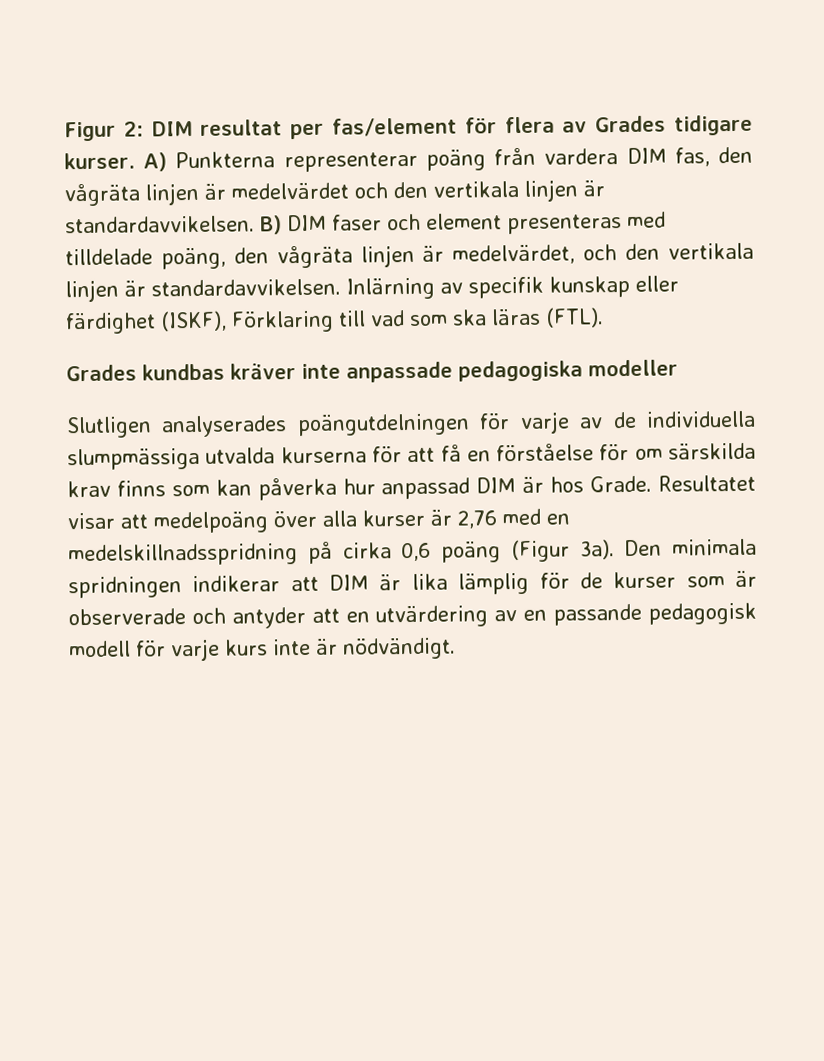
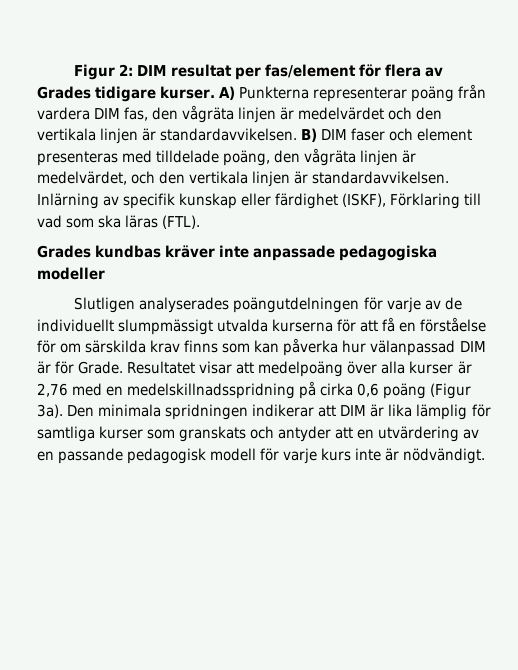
- Slutligen analyserades poängutdelningen för varje av de individuella slumpmässiga utvalda kurserna för att få en förståelse för om särskilda krav finns som kan påverka hur anpassad DIM är hos Grade.
+ Slutligen analyserades poängutdelningen för varje av de individuellt slumpmässigt utvalda kurserna för att få en förståelse för om särskilda krav finns som kan påverka hur välanpassad DIM är för Grade.
- Den minimala spridningen indikerar att DIM är lika lämplig för de kurser som är observerade och antyder att en utvärdering av en passande pedagogisk modell för varje kurs inte är nödvändigt.
+ Den minimala spridningen indikerar att DIM är lika lämplig för samtliga kurser som granskats och antyder att en utvärdering av en passande pedagogisk modell för varje kurs inte är nödvändigt.

